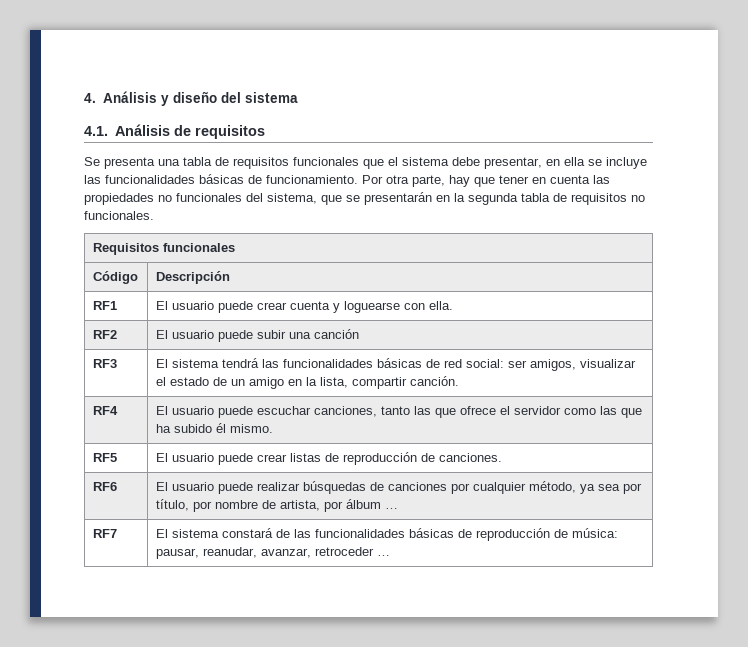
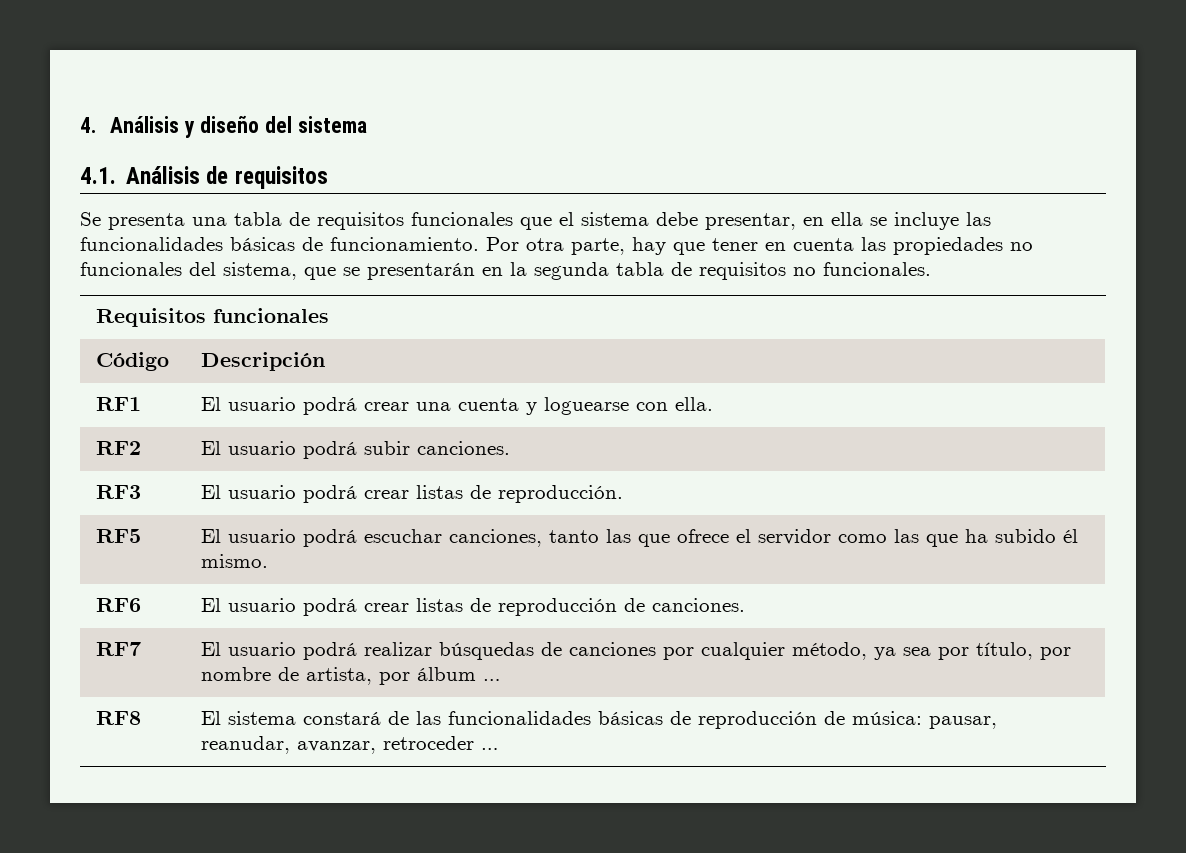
- RF1 | El usuario puede crear cuenta y loguearse con ella.
+ RF1 | El usuario podrá crear una cuenta y loguearse con ella.
- RF2 | El usuario puede subir una canción
- RF3 | El sistema tendrá las funcionalidades básicas de red social: ser amigos, visualizar el estado de un amigo en la lista, compartir canción.
- RF4 | El usuario puede escuchar canciones, tanto las que ofrece el servidor como las que ha subido él mismo.
+ RF2 | El usuario podrá subir canciones.
+ RF3 | El usuario podrá crear listas de reproducción.
+ RF5 | El usuario podrá escuchar canciones, tanto las que ofrece el servidor como las que ha subido él mismo.
- RF5 | El usuario puede crear listas de reproducción de canciones.
+ RF6 | El usuario podrá crear listas de reproducción de canciones.
- RF6 | El usuario puede realizar búsquedas de canciones por cualquier método, ya sea por título, por nombre de artista, por álbum …
+ RF7 | El usuario podrá realizar búsquedas de canciones por cualquier método, ya sea por título, por nombre de artista, por álbum …
- RF7 | El sistema constará de las funcionalidades básicas de reproducción de música: pausar, reanudar, avanzar, retroceder …
+ RF8 | El sistema constará de las funcionalidades básicas de reproducción de música: pausar, reanudar, avanzar, retroceder …

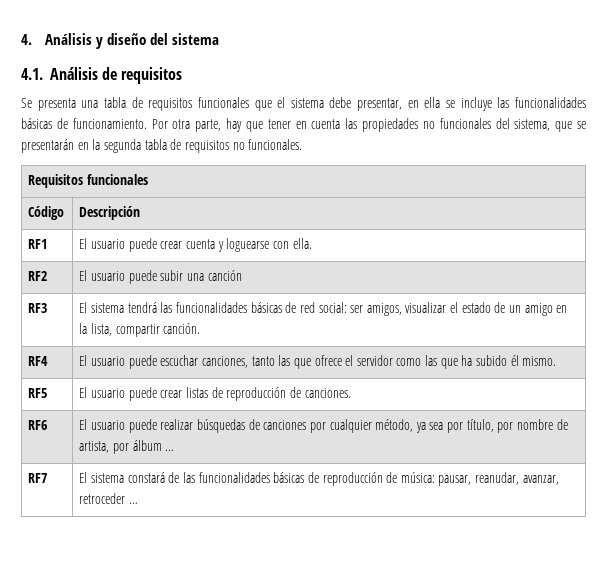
- RF1 | El usuario podrá crear una cuenta y loguearse con ella.
+ RF1 | El usuario puede crear cuenta y loguearse con ella.
- RF2 | El usuario podrá subir canciones.
- RF3 | El usuario podrá crear listas de reproducción.
- RF5 | El usuario podrá escuchar canciones, tanto las que ofrece el servidor como las que ha subido él mismo.
+ RF2 | El usuario puede subir una canción
+ RF3 | El sistema tendrá las funcionalidades básicas de red social: ser amigos, visualizar el estado de un amigo en la lista, compartir canción.
+ RF4 | El usuario puede escuchar canciones, tanto las que ofrece el servidor como las que ha subido él mismo.
- RF6 | El usuario podrá crear listas de reproducción de canciones.
+ RF5 | El usuario puede crear listas de reproducción de canciones.
- RF7 | El usuario podrá realizar búsquedas de canciones por cualquier método, ya sea por título, por nombre de artista, por álbum …
+ RF6 | El usuario puede realizar búsquedas de canciones por cualquier método, ya sea por título, por nombre de artista, por álbum …
- RF8 | El sistema constará de las funcionalidades básicas de reproducción de música: pausar, reanudar, avanzar, retroceder …
+ RF7 | El sistema constará de las funcionalidades básicas de reproducción de música: pausar, reanudar, avanzar, retroceder …

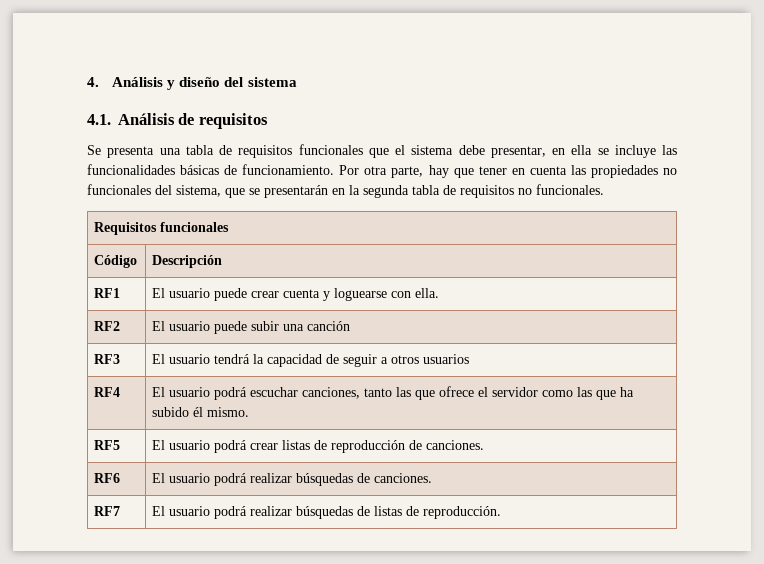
- RF3 | El sistema tendrá las funcionalidades básicas de red social: ser amigos, visualizar el estado de un amigo en la lista, compartir canción.
+ RF3 | El usuario tendrá la capacidad de seguir a otros usuarios
- RF4 | El usuario puede escuchar canciones, tanto las que ofrece el servidor como las que ha subido él mismo.
+ RF4 | El usuario podrá escuchar canciones, tanto las que ofrece el servidor como las que ha subido él mismo.
- RF5 | El usuario puede crear listas de reproducción de canciones.
+ RF5 | El usuario podrá crear listas de reproducción de canciones.
- RF6 | El usuario puede realizar búsquedas de canciones por cualquier método, ya sea por título, por nombre de artista, por álbum …
- RF7 | El sistema constará de las funcionalidades básicas de reproducción de música: pausar, reanudar, avanzar, retroceder …
+ RF6 | El usuario podrá realizar búsquedas de canciones.
+ RF7 | El usuario podrá realizar búsquedas de listas de reproducción.

